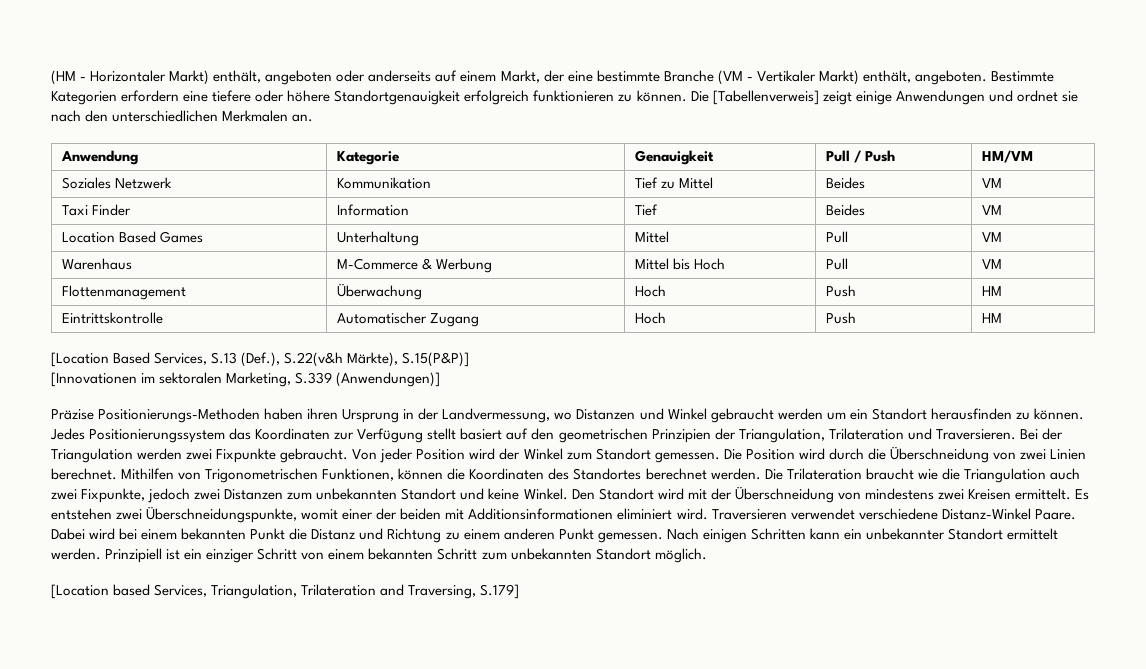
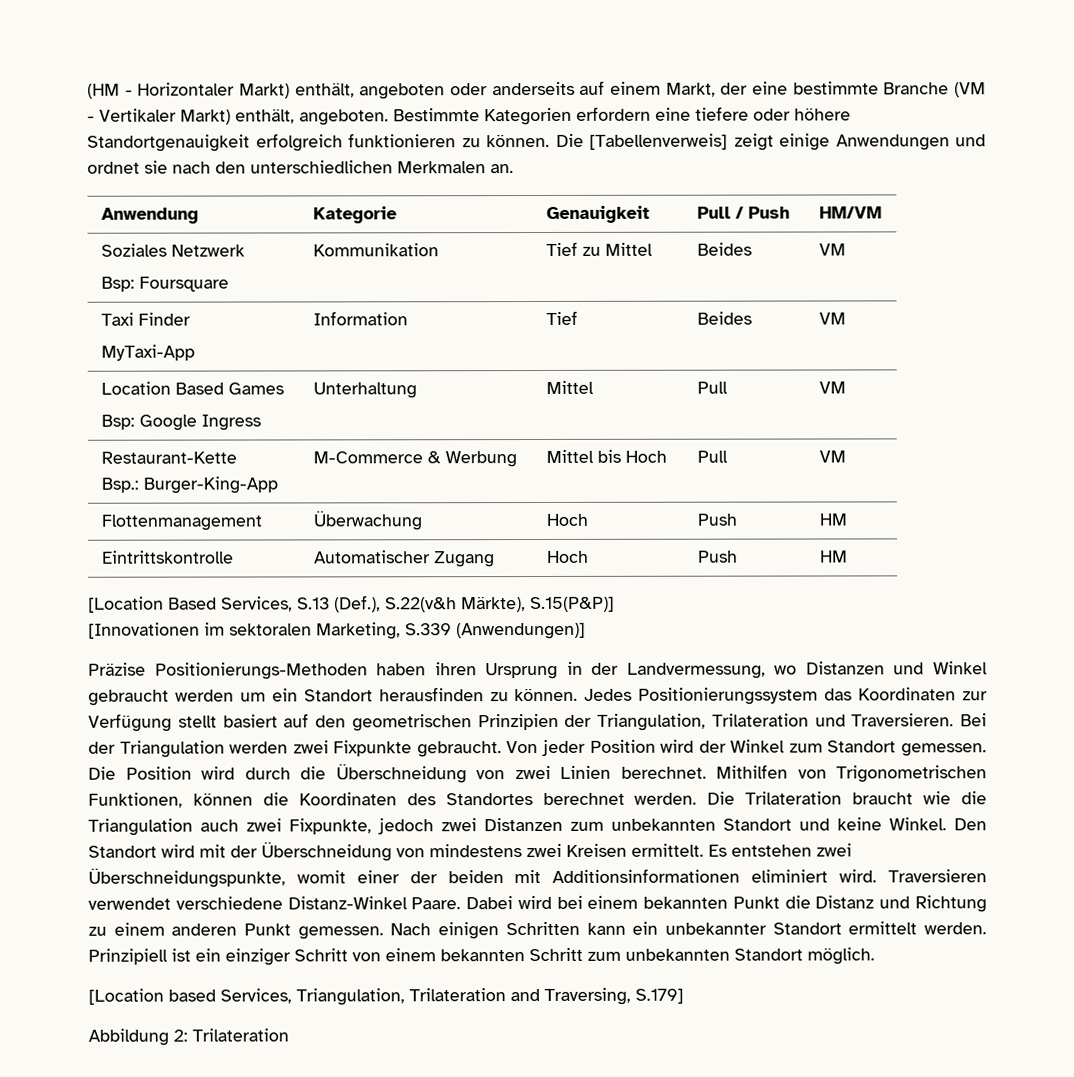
- Soziales Netzwerk | Kommunikation | Tief zu Mittel | Beides | VM
+ Soziales Netzwerk
+ Bsp: Foursquare | Kommunikation | Tief zu Mittel | Beides | VM
- Taxi Finder | Information | Tief | Beides | VM
+ Taxi Finder
+ MyTaxi-App | Information | Tief | Beides | VM
- Location Based Games | Unterhaltung | Mittel | Pull | VM
+ Location Based Games
+ Bsp: Google Ingress | Unterhaltung | Mittel | Pull | VM
- Warenhaus | M-Commerce & Werbung | Mittel bis Hoch | Pull | VM
+ Restaurant-Kette
+ Bsp.: Burger-King-App | M-Commerce & Werbung | Mittel bis Hoch | Pull | VM
+ Abbildung 2: Trilateration

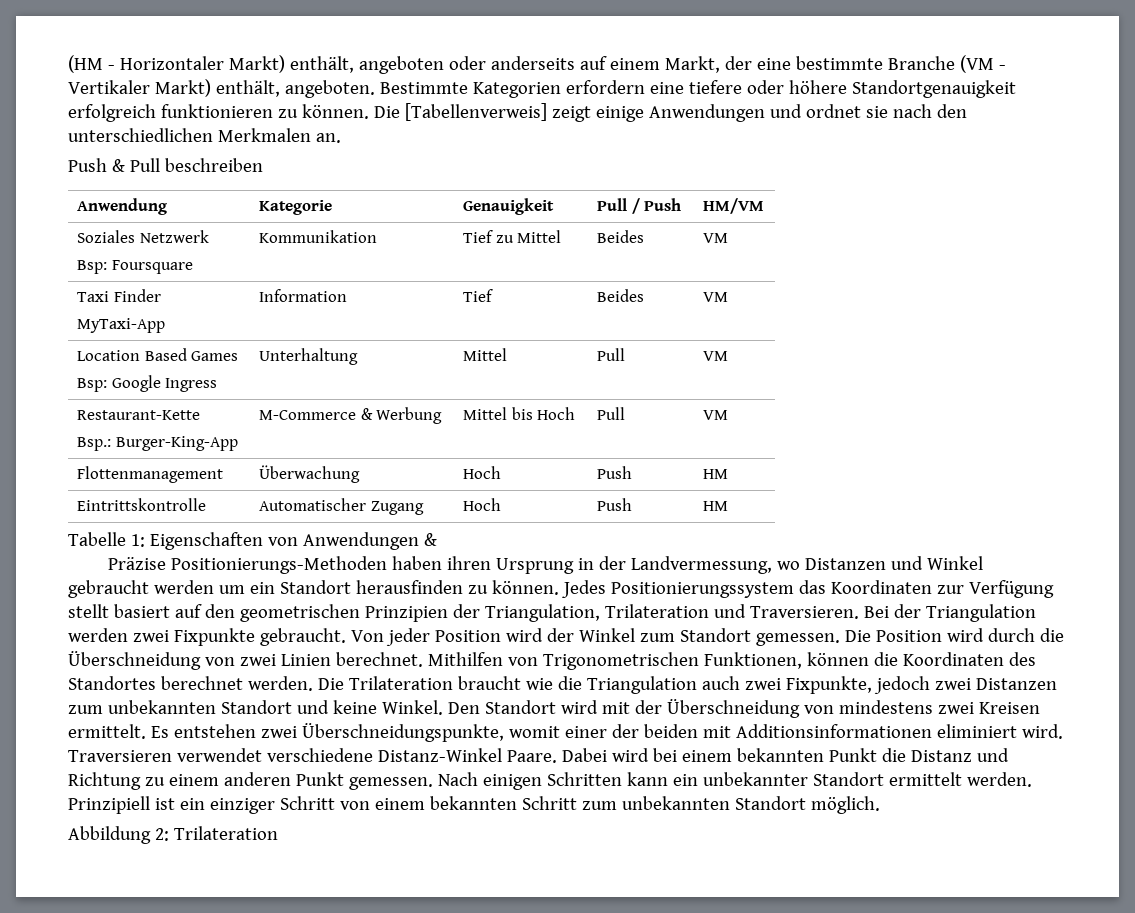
+ Push & Pull beschreiben
- [Location Based Services, S.13 (Def.), S.22(v&h Märkte), S.15(P&P)]
- [Innovationen im sektoralen Marketing, S.339 (Anwendungen)]
+ Tabelle 1: Eigenschaften von Anwendungen &
- [Location based Services, Triangulation, Trilateration and Traversing, S.179]

